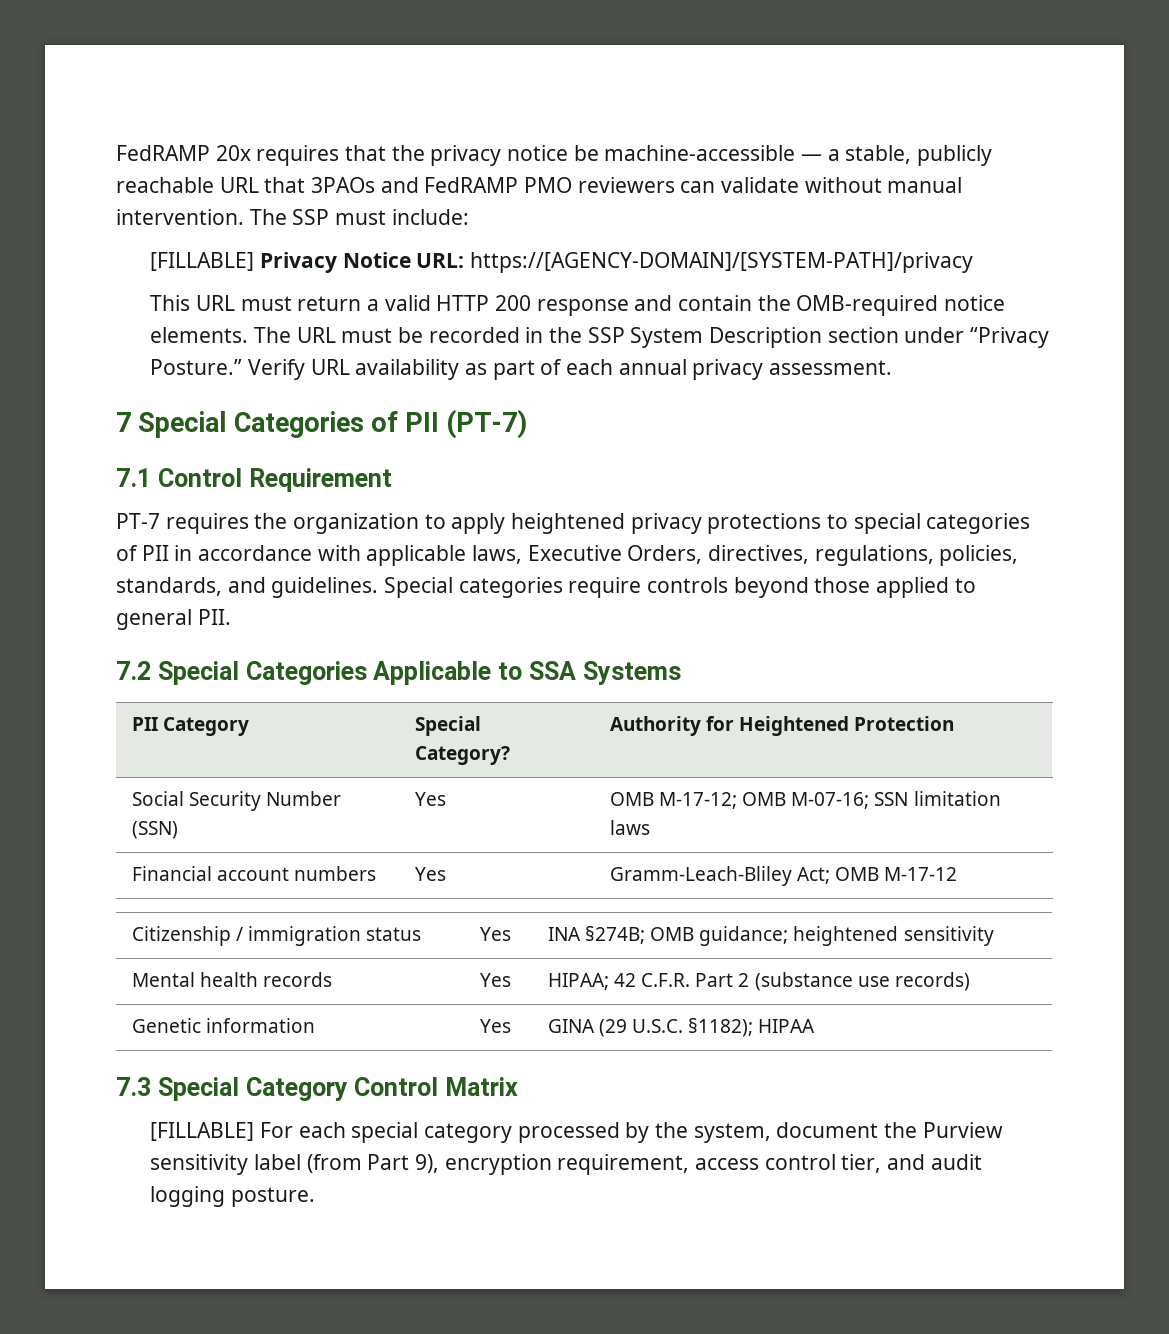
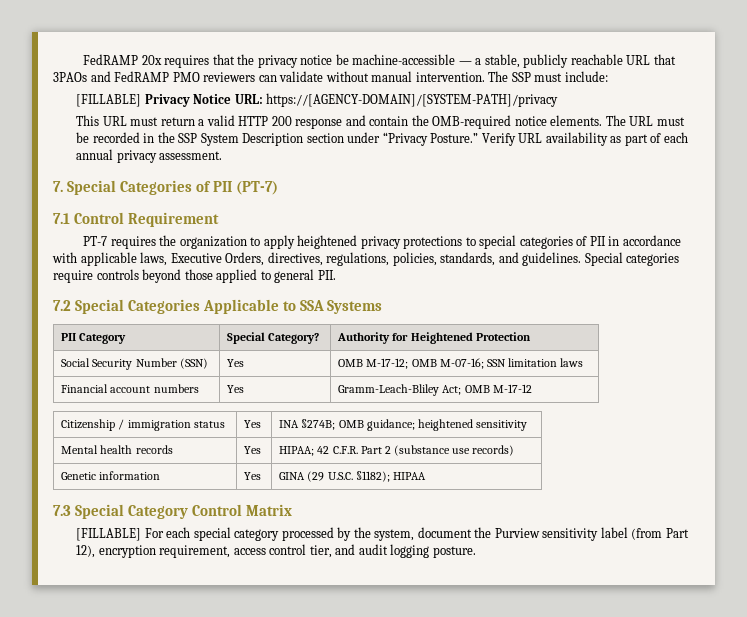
- 7 Special Categories of PII (PT-7)
+ 7. Special Categories of PII (PT-7)
- [FILLABLE] For each special category processed by the system, document the Purview sensitivity label (from Part 9), encryption requirement, access control tier, and audit logging posture.
+ [FILLABLE] For each special category processed by the system, document the Purview sensitivity label (from Part 12), encryption requirement, access control tier, and audit logging posture.

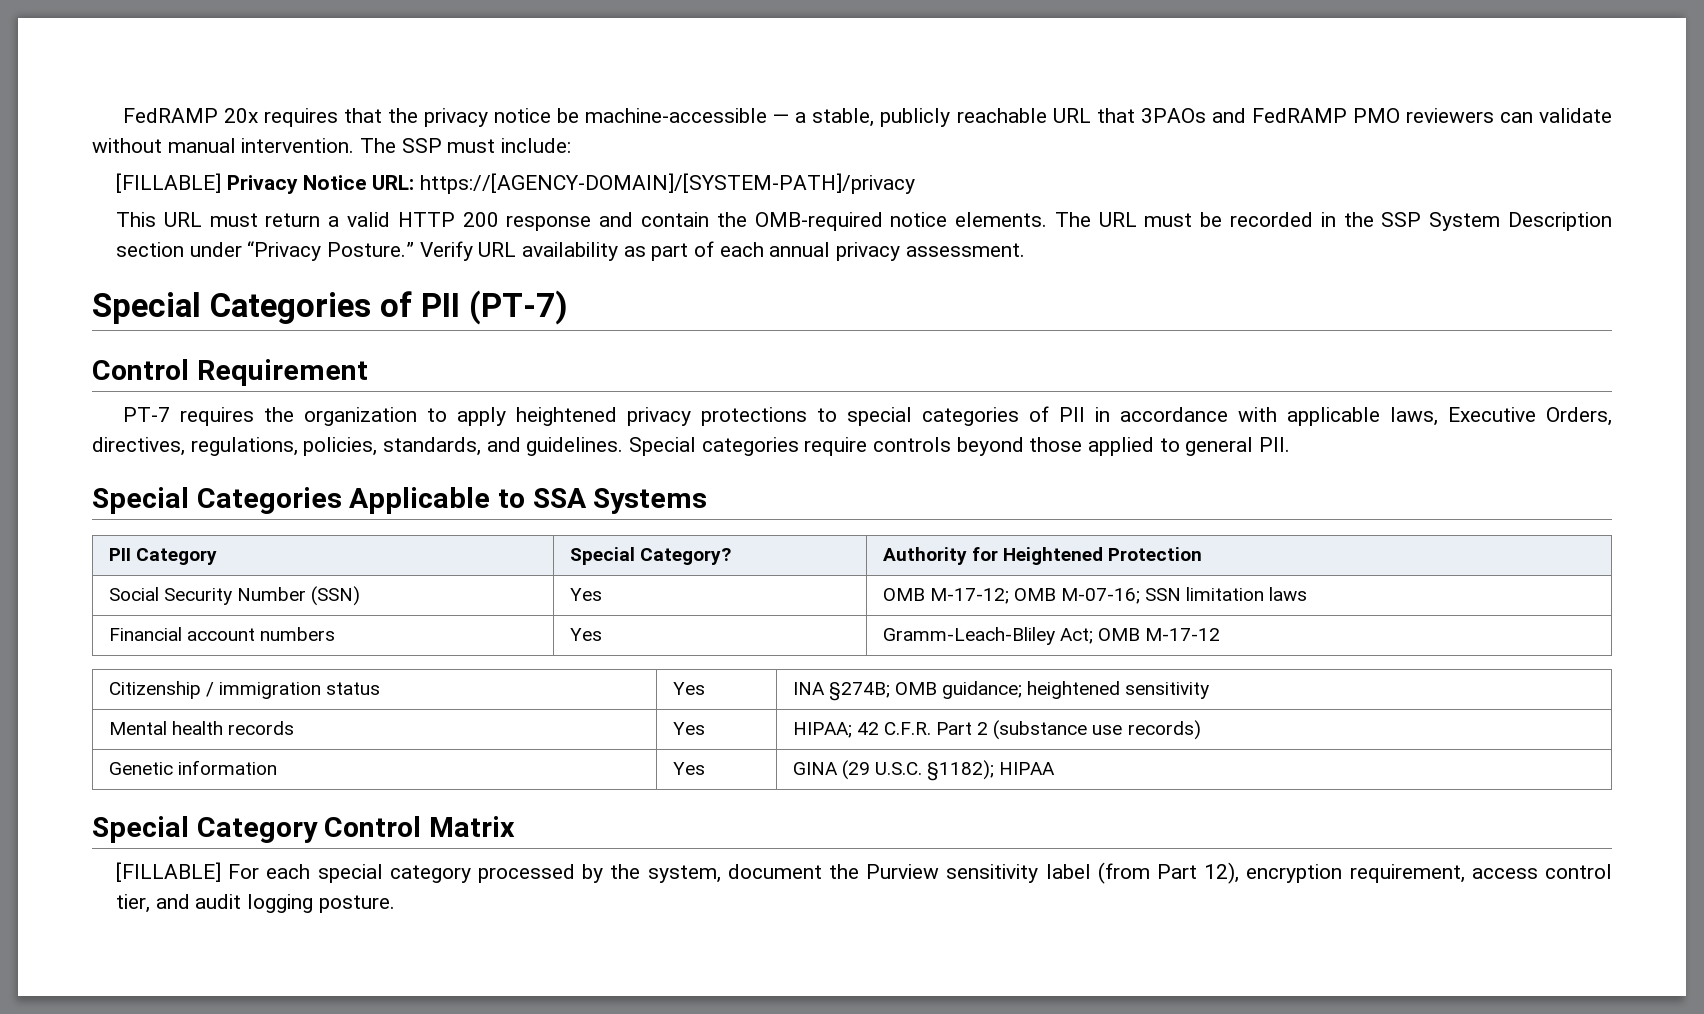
- 7. Special Categories of PII (PT-7)
+ Special Categories of PII (PT-7)
- 7.1 Control Requirement
+ Control Requirement
- 7.2 Special Categories Applicable to SSA Systems
+ Special Categories Applicable to SSA Systems
- 7.3 Special Category Control Matrix
+ Special Category Control Matrix

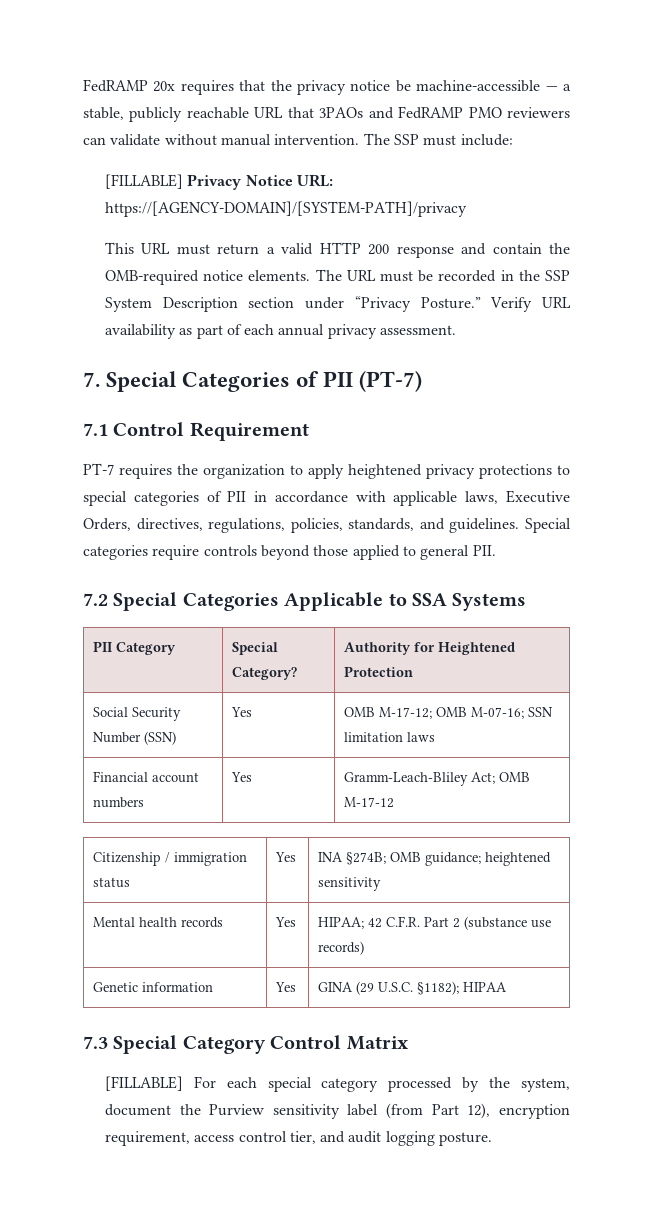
- Special Categories of PII (PT-7)
+ 7. Special Categories of PII (PT-7)
- Control Requirement
+ 7.1 Control Requirement
- Special Categories Applicable to SSA Systems
+ 7.2 Special Categories Applicable to SSA Systems
- Special Category Control Matrix
+ 7.3 Special Category Control Matrix

